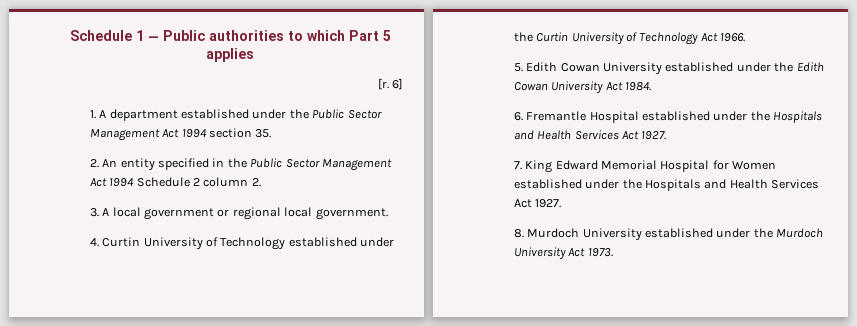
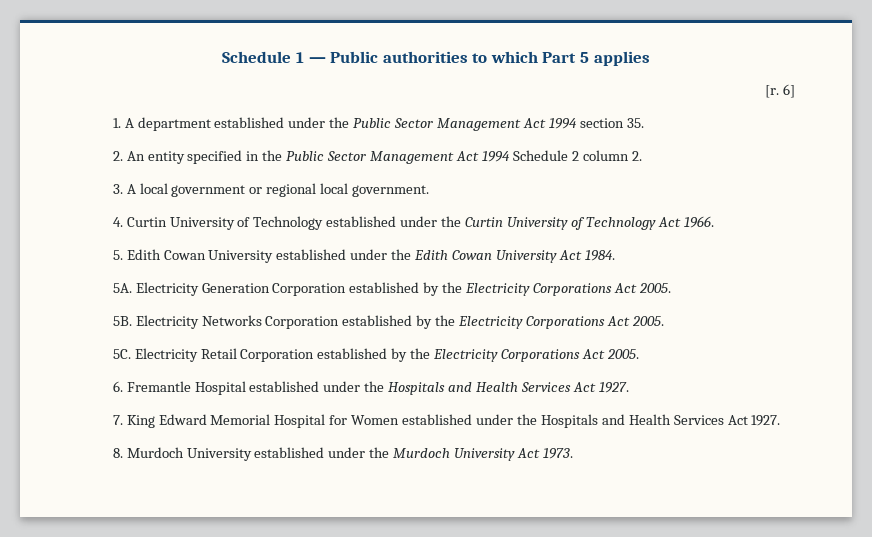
+ 5A. Electricity Generation Corporation established by the Electricity Corporations Act 2005.
+ 5B. Electricity Networks Corporation established by the Electricity Corporations Act 2005.
+ 5C. Electricity Retail Corporation established by the Electricity Corporations Act 2005.

